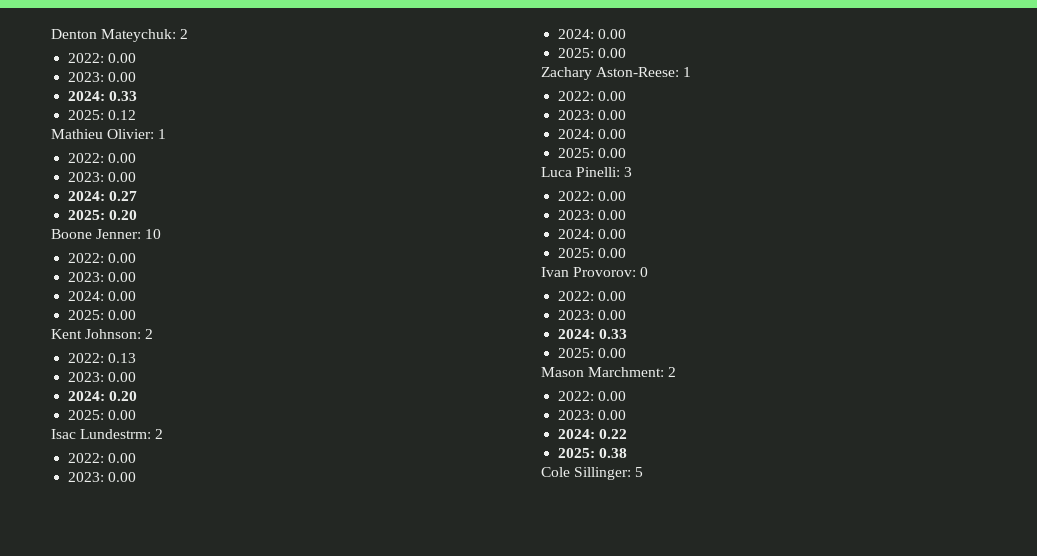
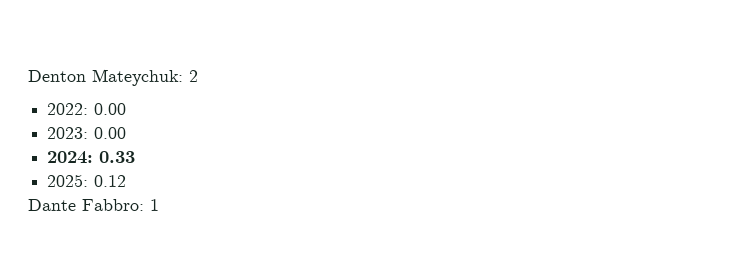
- Mathieu Olivier: 1
- 2022: 0.00
- 2023: 0.00
- 2024: 0.27
- 2025: 0.20
- Boone Jenner: 10
- 2022: 0.00
- 2023: 0.00
- 2024: 0.00
- 2025: 0.00
- Kent Johnson: 2
- 2022: 0.13
- 2023: 0.00
- 2024: 0.20
- 2025: 0.00
- Isac Lundestrm: 2
- 2022: 0.00
- 2023: 0.00
- 2024: 0.00
- 2025: 0.00
- Zachary Aston-Reese: 1
- 2022: 0.00
- 2023: 0.00
- 2024: 0.00
- 2025: 0.00
- Luca Pinelli: 3
- 2022: 0.00
- 2023: 0.00
- 2024: 0.00
- 2025: 0.00
- Ivan Provorov: 0
- 2022: 0.00
- 2023: 0.00
- 2024: 0.33
- 2025: 0.00
- Mason Marchment: 2
- 2022: 0.00
- 2023: 0.00
- 2024: 0.22
- 2025: 0.38
- Cole Sillinger: 5
+ Dante Fabbro: 1

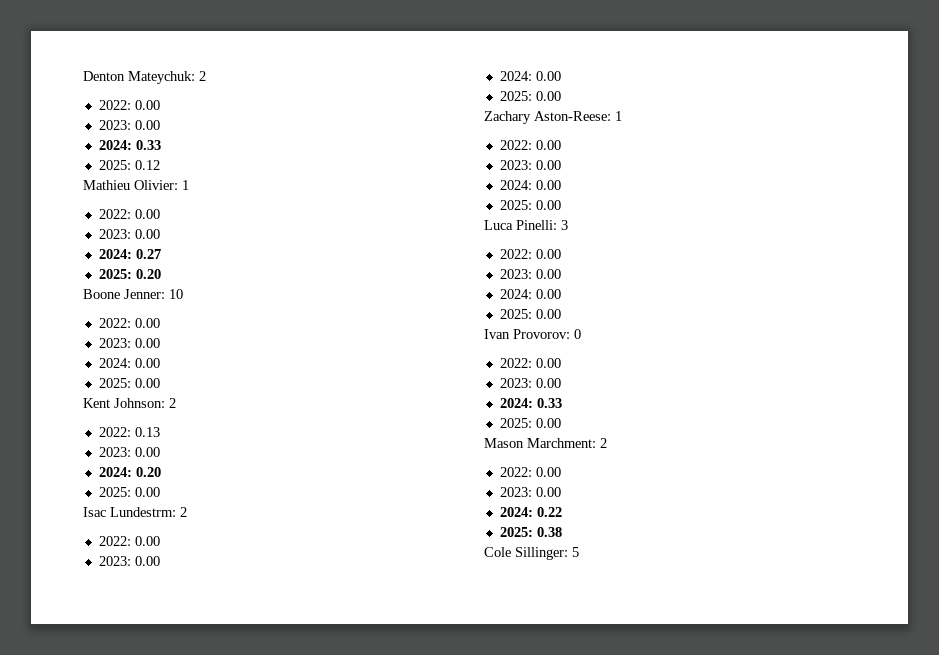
- Dante Fabbro: 1
+ Mathieu Olivier: 1
+ 2022: 0.00
+ 2023: 0.00
+ 2024: 0.27
+ 2025: 0.20
+ Boone Jenner: 10
+ 2022: 0.00
+ 2023: 0.00
+ 2024: 0.00
+ 2025: 0.00
+ Kent Johnson: 2
+ 2022: 0.13
+ 2023: 0.00
+ 2024: 0.20
+ 2025: 0.00
+ Isac Lundestrm: 2
+ 2022: 0.00
+ 2023: 0.00
+ 2024: 0.00
+ 2025: 0.00
+ Zachary Aston-Reese: 1
+ 2022: 0.00
+ 2023: 0.00
+ 2024: 0.00
+ 2025: 0.00
+ Luca Pinelli: 3
+ 2022: 0.00
+ 2023: 0.00
+ 2024: 0.00
+ 2025: 0.00
+ Ivan Provorov: 0
+ 2022: 0.00
+ 2023: 0.00
+ 2024: 0.33
+ 2025: 0.00
+ Mason Marchment: 2
+ 2022: 0.00
+ 2023: 0.00
+ 2024: 0.22
+ 2025: 0.38
+ Cole Sillinger: 5

